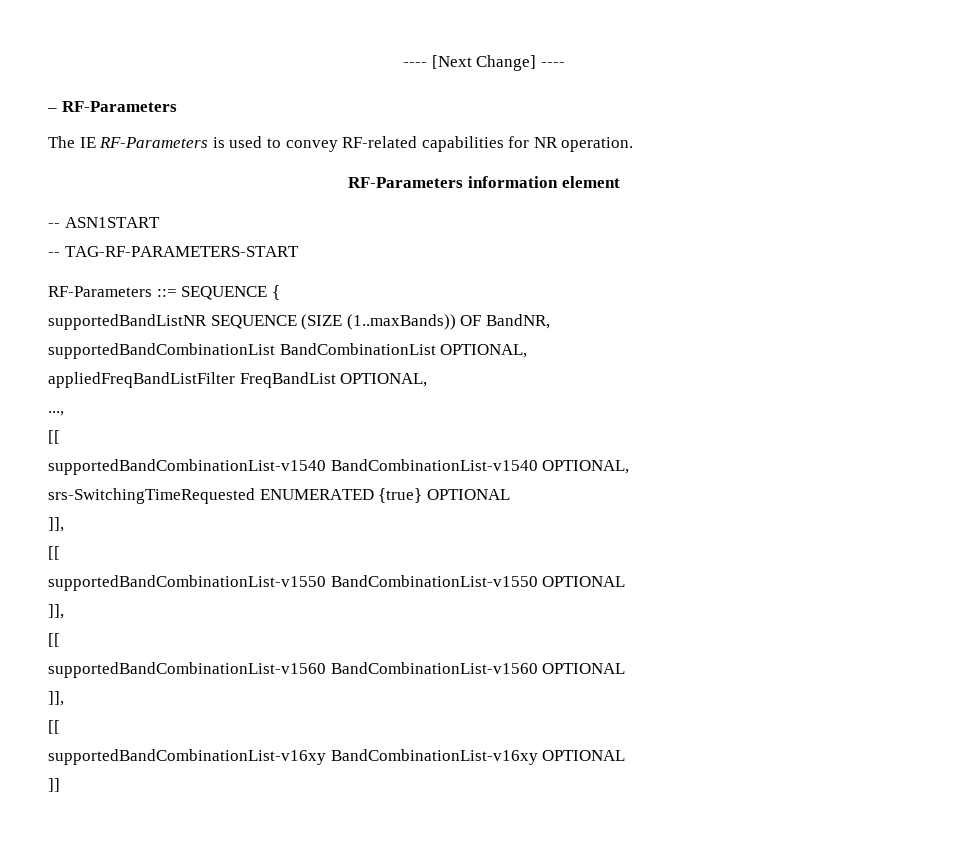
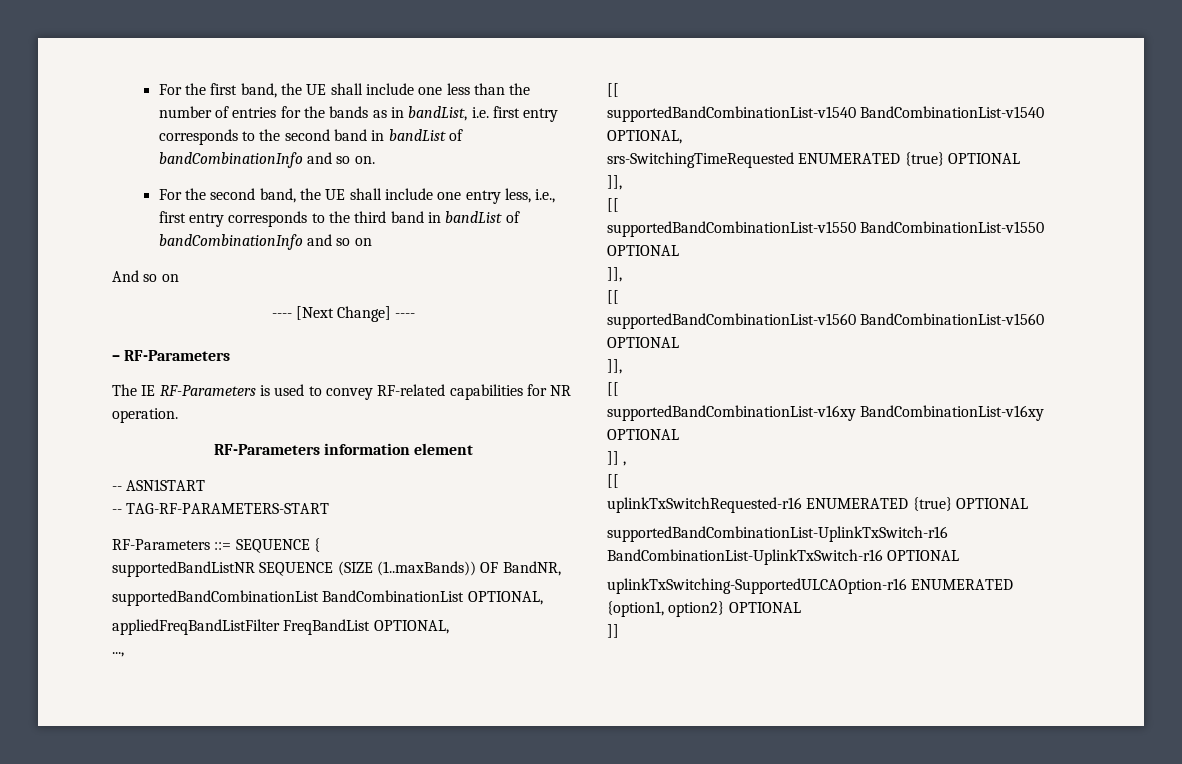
+ For the first band, the UE shall include one less than the number of entries for the bands as in bandList, i.e. first entry corresponds to the second band in bandList of bandCombinationInfo and so on.
+ For the second band, the UE shall include one entry less, i.e., first entry corresponds to the third band in bandList of bandCombinationInfo and so on
+ And so on
+ ]] ,
+ [[
+ uplinkTxSwitchRequested-r16 ENUMERATED {true} OPTIONAL
+ supportedBandCombinationList-UplinkTxSwitch-r16 BandCombinationList-UplinkTxSwitch-r16 OPTIONAL
+ uplinkTxSwitching-SupportedULCAOption-r16 ENUMERATED {option1, option2} OPTIONAL

